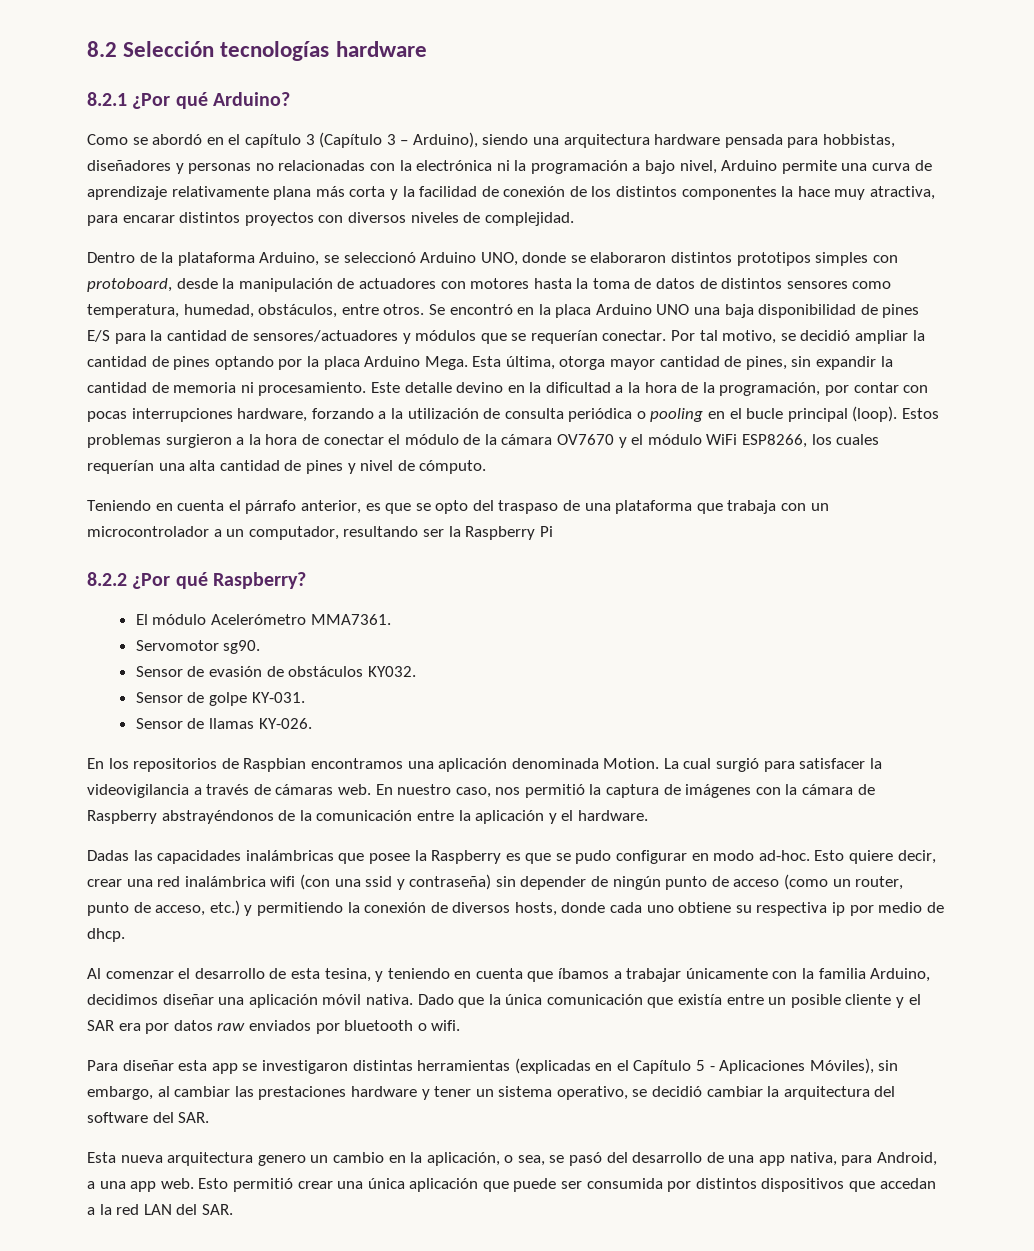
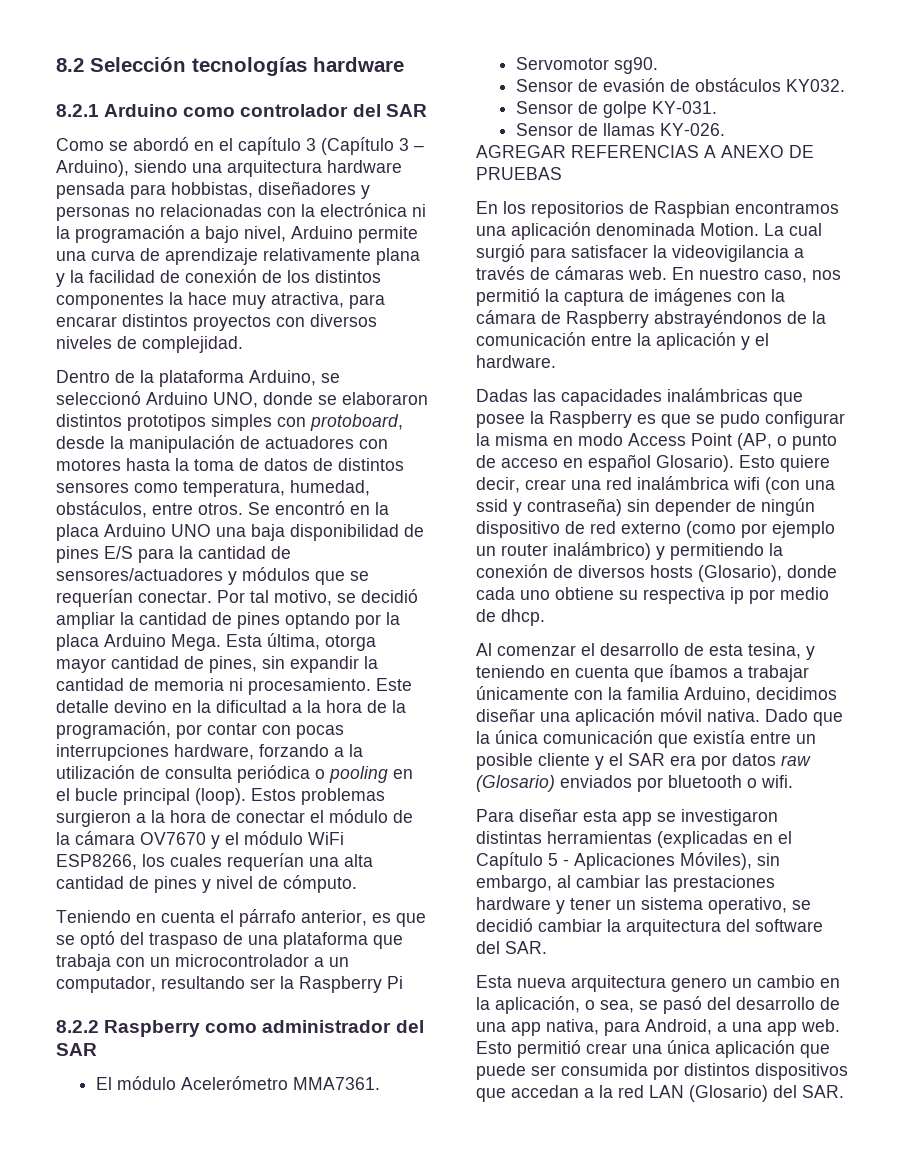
- 8.2.1 ¿Por qué Arduino?
+ 8.2.1 Arduino como controlador del SAR
- Como se abordó en el capítulo 3 (Capítulo 3 – Arduino), siendo una arquitectura hardware pensada para hobbistas, diseñadores y personas no relacionadas con la electrónica ni la programación a bajo nivel, Arduino permite una curva de aprendizaje relativamente plana más corta y la facilidad de conexión de los distintos componentes la hace muy atractiva, para encarar distintos proyectos con diversos niveles de complejidad.
+ Como se abordó en el capítulo 3 (Capítulo 3 – Arduino), siendo una arquitectura hardware pensada para hobbistas, diseñadores y personas no relacionadas con la electrónica ni la programación a bajo nivel, Arduino permite una curva de aprendizaje relativamente plana y la facilidad de conexión de los distintos componentes la hace muy atractiva, para encarar distintos proyectos con diversos niveles de complejidad.
- Teniendo en cuenta el párrafo anterior, es que se opto del traspaso de una plataforma que trabaja con un microcontrolador a un computador, resultando ser la Raspberry Pi
+ Teniendo en cuenta el párrafo anterior, es que se optó del traspaso de una plataforma que trabaja con un microcontrolador a un computador, resultando ser la Raspberry Pi
- 8.2.2 ¿Por qué Raspberry?
+ 8.2.2 Raspberry como administrador del SAR
+ AGREGAR REFERENCIAS A ANEXO DE PRUEBAS
- Dadas las capacidades inalámbricas que posee la Raspberry es que se pudo configurar en modo ad-hoc.
+ Dadas las capacidades inalámbricas que posee la Raspberry es que se pudo configurar la misma en modo Access Point (AP, o punto de acceso en español Glosario).
- Esto quiere decir, crear una red inalámbrica wifi (con una ssid y contraseña) sin depender de ningún punto de acceso (como un router, punto de acceso, etc.) y permitiendo la conexión de diversos hosts, donde cada uno obtiene su respectiva ip por medio de dhcp.
+ Esto quiere decir, crear una red inalámbrica wifi (con una ssid y contraseña) sin depender de ningún dispositivo de red externo (como por ejemplo un router inalámbrico) y permitiendo la conexión de diversos hosts (Glosario), donde cada uno obtiene su respectiva ip por medio de dhcp.
- Dado que la única comunicación que existía entre un posible cliente y el SAR era por datos raw enviados por bluetooth o wifi.
+ Dado que la única comunicación que existía entre un posible cliente y el SAR era por datos raw (Glosario) enviados por bluetooth o wifi.
- Esto permitió crear una única aplicación que puede ser consumida por distintos dispositivos que accedan a la red LAN del SAR.
+ Esto permitió crear una única aplicación que puede ser consumida por distintos dispositivos que accedan a la red LAN (Glosario) del SAR.

